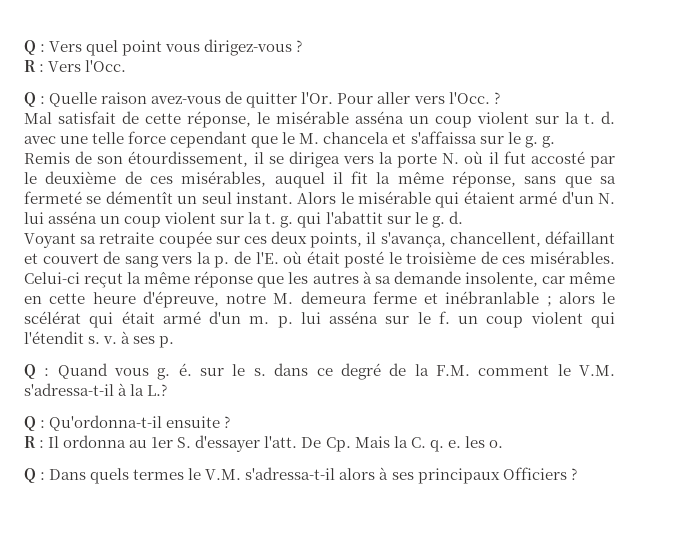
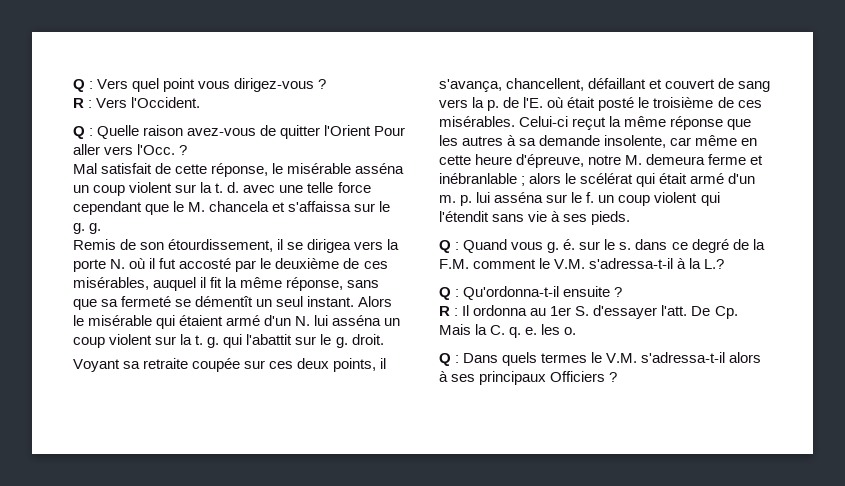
- R : Vers l'Occ.
+ R : Vers l'Occident.
- Q : Quelle raison avez-vous de quitter l'Or. Pour aller vers l'Occ.
+ Q : Quelle raison avez-vous de quitter l'Orient Pour aller vers l'Occ.
- Alors le misérable qui étaient armé d'un N. lui asséna un coup violent sur la t. g. qui l'abattit sur le g. d.
+ Alors le misérable qui étaient armé d'un N. lui asséna un coup violent sur la t. g. qui l'abattit sur le g. droit.
- Celui-ci reçut la même réponse que les autres à sa demande insolente, car même en cette heure d'épreuve, notre M. demeura ferme et inébranlable ; alors le scélérat qui était armé d'un m. p. lui asséna sur le f. un coup violent qui l'étendit s. v. à ses p.
+ Celui-ci reçut la même réponse que les autres à sa demande insolente, car même en cette heure d'épreuve, notre M. demeura ferme et inébranlable ; alors le scélérat qui était armé d'un m. p. lui asséna sur le f. un coup violent qui l'étendit sans vie à ses pieds.

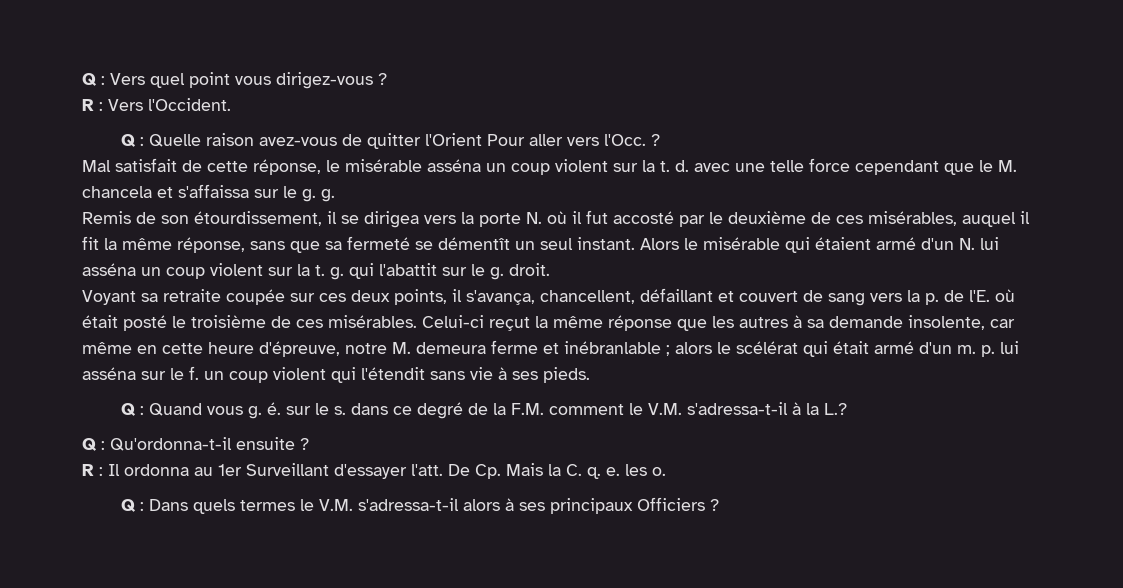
- R : Il ordonna au 1er S. d'essayer l'att.
+ R : Il ordonna au 1er Surveillant d'essayer l'att.

